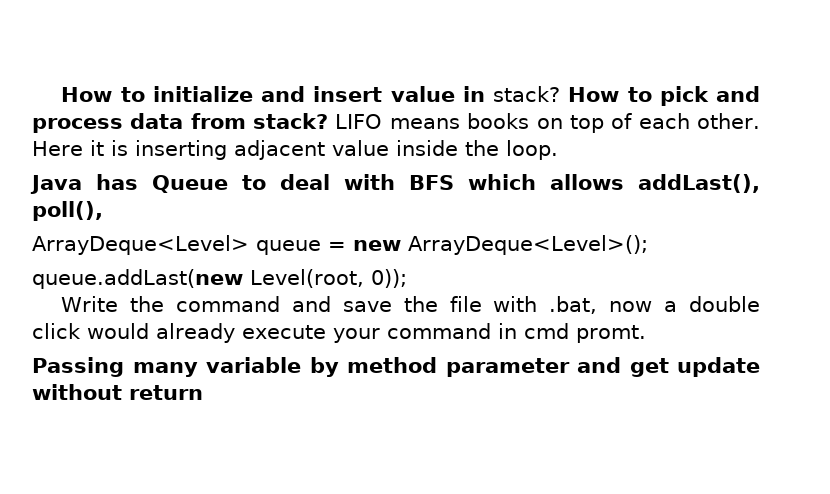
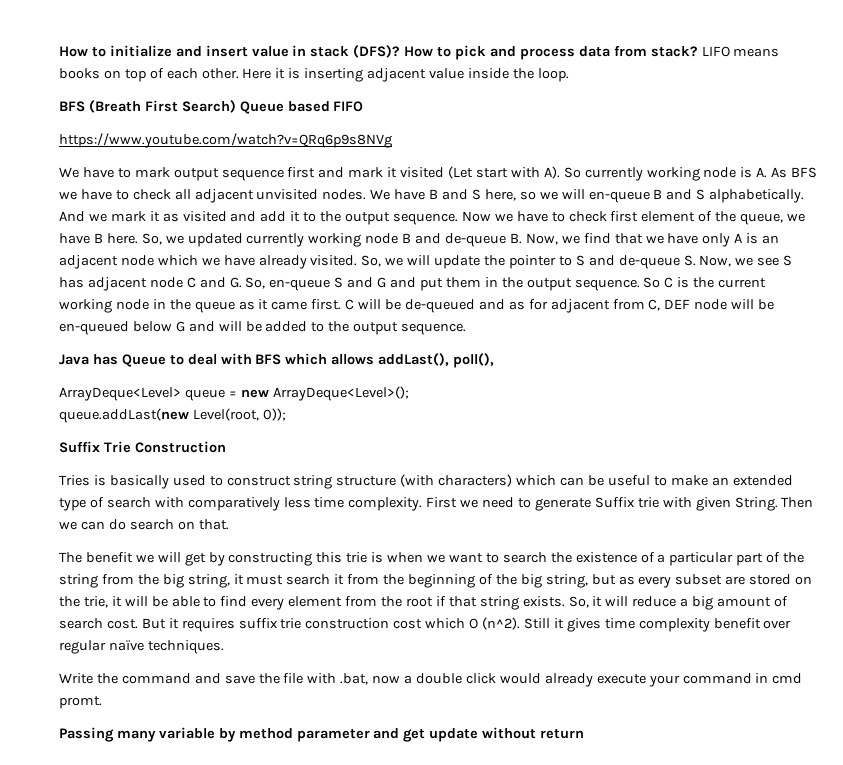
- How to initialize and insert value in stack?
+ How to initialize and insert value in stack (DFS)?
+ BFS (Breath First Search) Queue based FIFO
+ https://www.youtube.com/watch?v=QRq6p9s8NVg
+ We have to mark output sequence first and mark it visited (Let start with A). So currently working node is A. As BFS we have to check all adjacent unvisited nodes. We have B and S here, so we will en-queue B and S alphabetically. And we mark it as visited and add it to the output sequence. Now we have to check first element of the queue, we have B here. So, we updated currently working node B and de-queue B. Now, we find that we have only A is an adjacent node which we have already visited. So, we will update the pointer to S and de-queue S. Now, we see S has adjacent node C and G. So, en-queue S and G and put them in the output sequence. So C is the current working node in the queue as it came first. C will be de-queued and as for adjacent from C, DEF node will be en-queued below G and will be added to the output sequence.
+ Suffix Trie Construction
+ Tries is basically used to construct string structure (with characters) which can be useful to make an extended type of search with comparatively less time complexity. First we need to generate Suffix trie with given String. Then we can do search on that.
+ The benefit we will get by constructing this trie is when we want to search the existence of a particular part of the string from the big string, it must search it from the beginning of the big string, but as every subset are stored on the trie, it will be able to find every element from the root if that string exists. So, it will reduce a big amount of search cost. But it requires suffix trie construction cost which O (n^2). Still it gives time complexity benefit over regular naïve techniques.

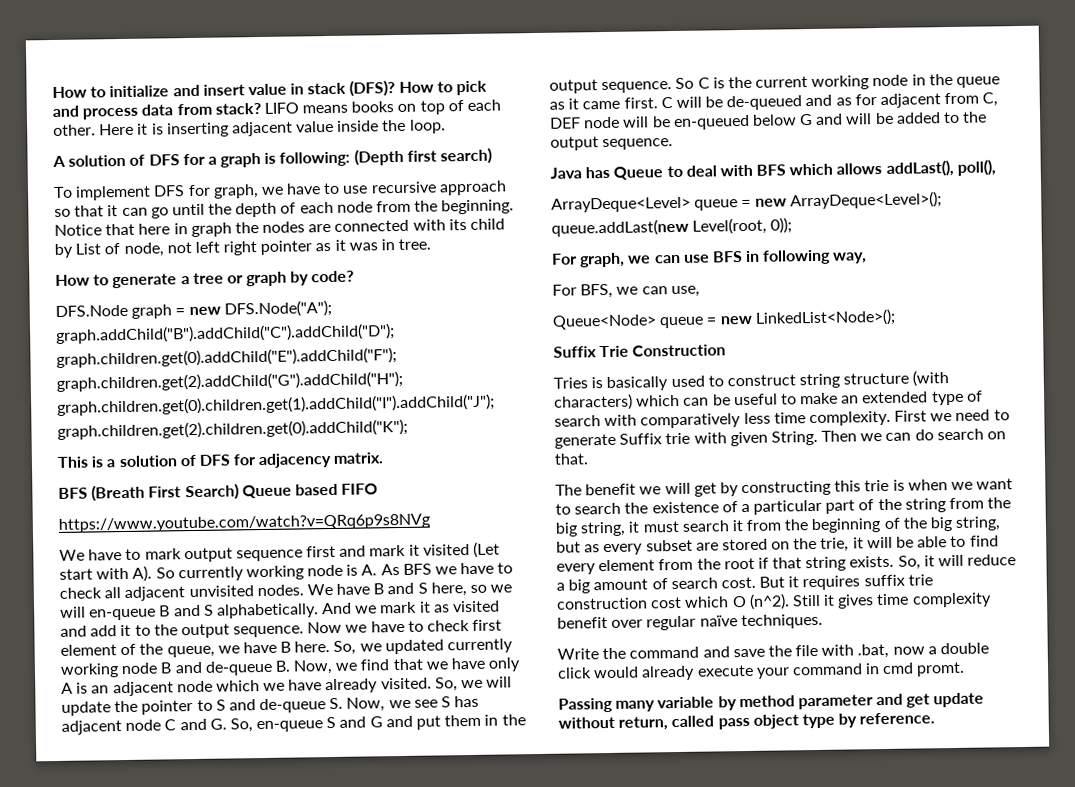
+ A solution of DFS for a graph is following: (Depth first search)
+ To implement DFS for graph, we have to use recursive approach so that it can go until the depth of each node from the beginning. Notice that here in graph the nodes are connected with its child by List of node, not left right pointer as it was in tree.
+ How to generate a tree or graph by code?
+ DFS.Node graph = new DFS.Node("A");
+ graph.addChild("B").addChild("C").addChild("D");
+ graph.children.get(0).addChild("E").addChild("F");
+ graph.children.get(2).addChild("G").addChild("H");
+ graph.children.get(0).children.get(1).addChild("I").addChild("J");
+ graph.children.get(2).children.get(0).addChild("K");
+ This is a solution of DFS for adjacency matrix.
+ For graph, we can use BFS in following way,
+ For BFS, we can use,
+ Queue<Node> queue = new LinkedList<Node>();
- Passing many variable by method parameter and get update without return
+ Passing many variable by method parameter and get update without return, called pass object type by reference.

